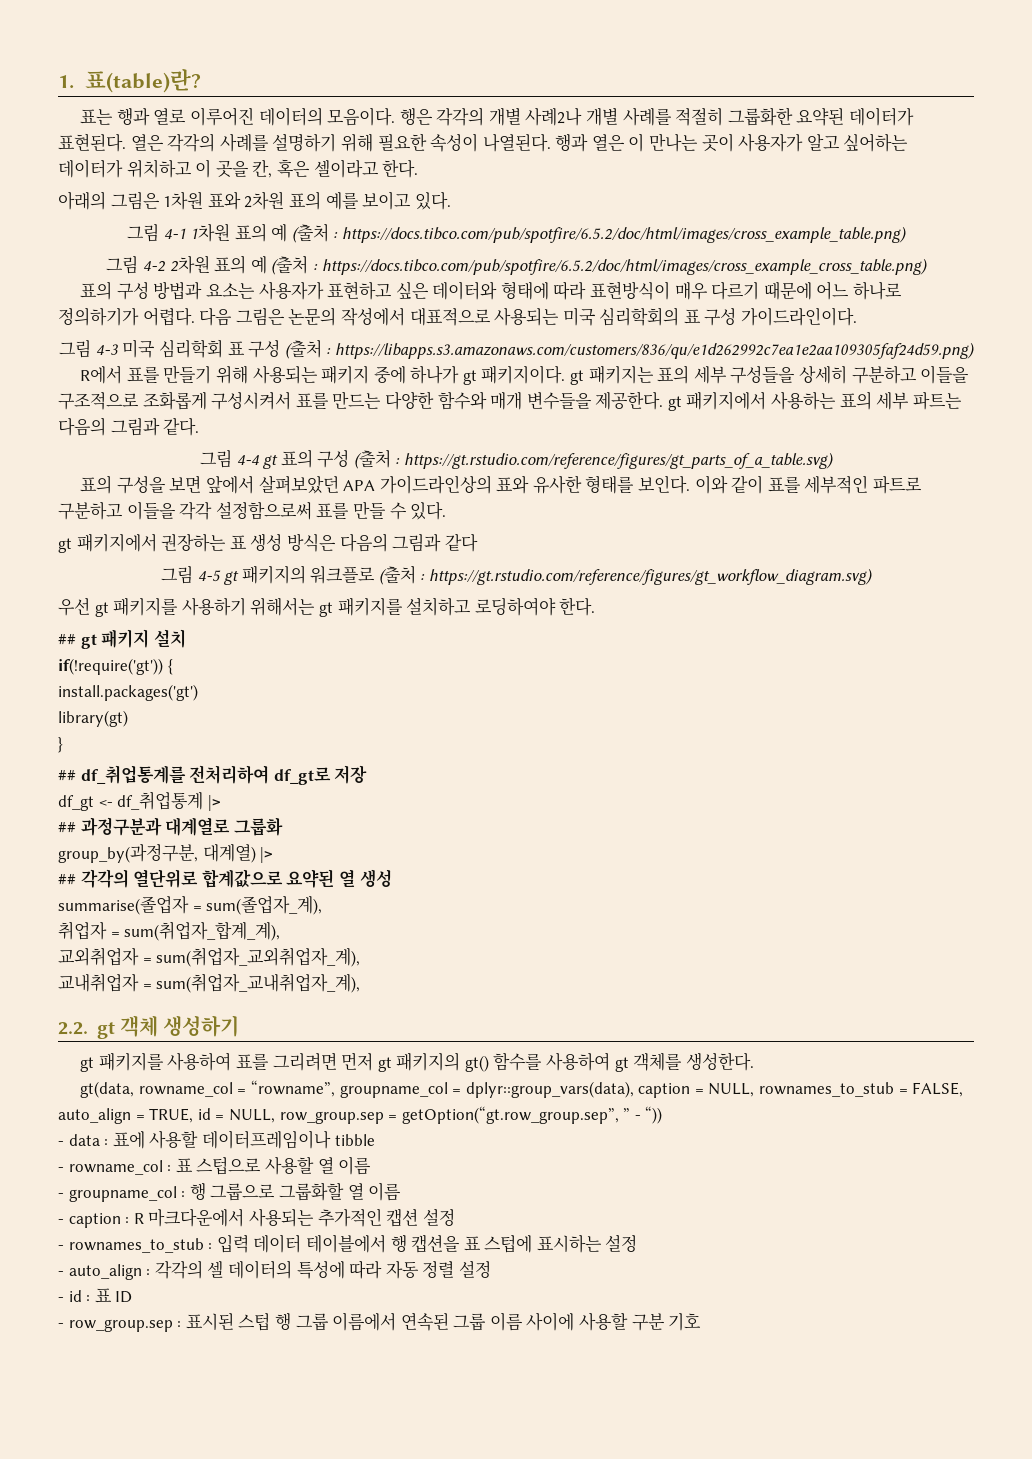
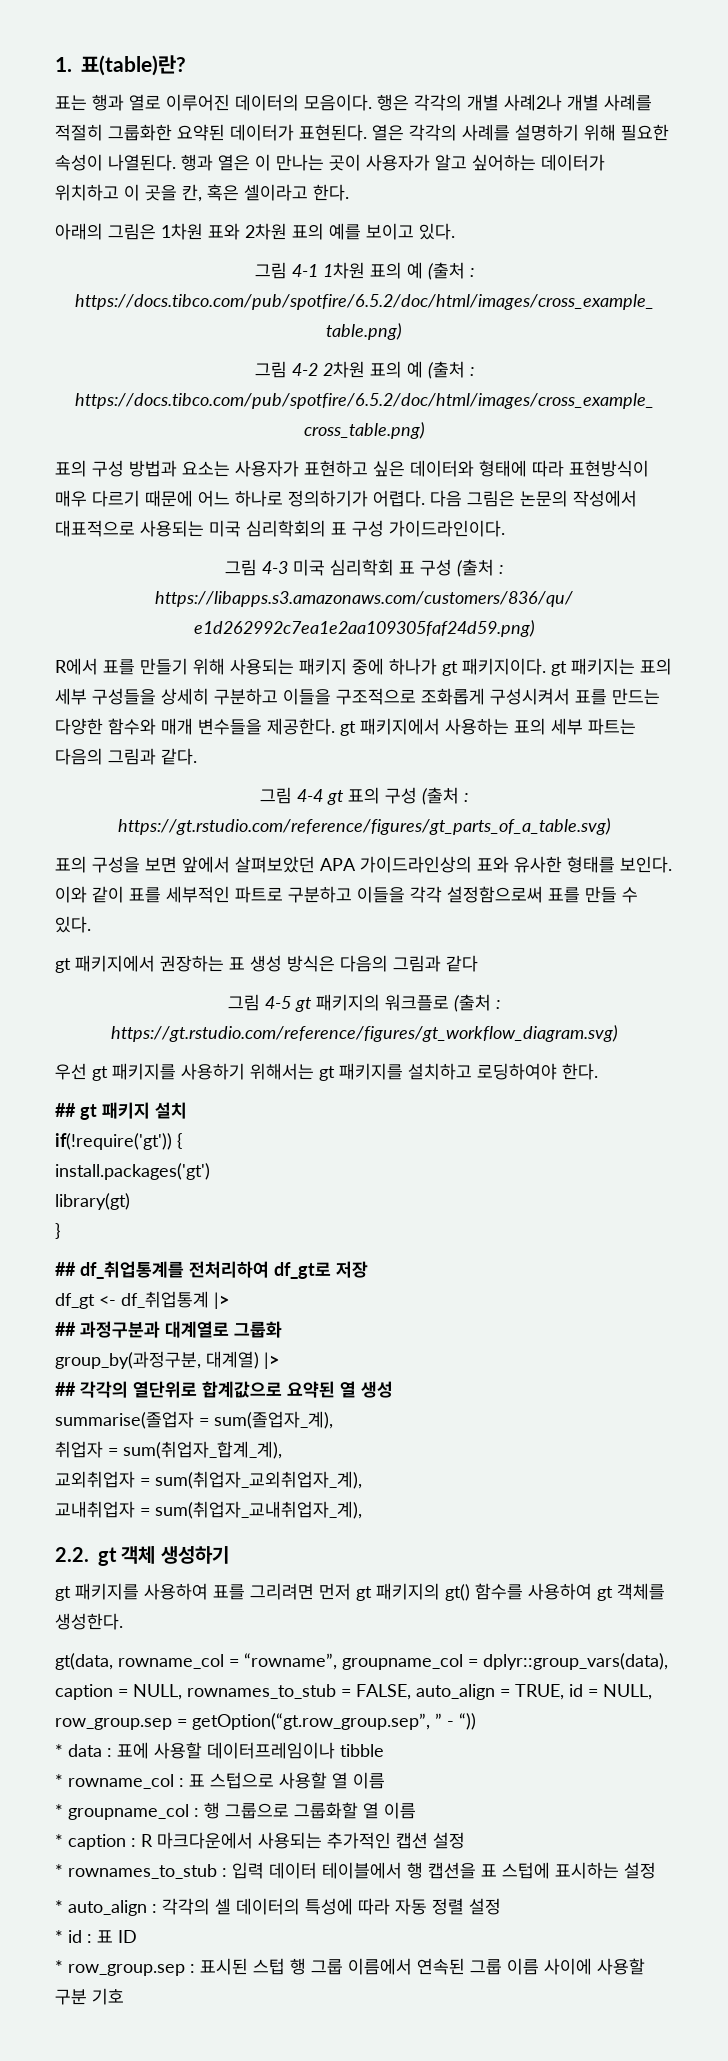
- - data : 표에 사용할 데이터프레임이나 tibble
+ * data : 표에 사용할 데이터프레임이나 tibble
- - rowname_col : 표 스텁으로 사용할 열 이름
+ * rowname_col : 표 스텁으로 사용할 열 이름
- - groupname_col : 행 그룹으로 그룹화할 열 이름
+ * groupname_col : 행 그룹으로 그룹화할 열 이름
- - caption : R 마크다운에서 사용되는 추가적인 캡션 설정
+ * caption : R 마크다운에서 사용되는 추가적인 캡션 설정
- - rownames_to_stub : 입력 데이터 테이블에서 행 캡션을 표 스텁에 표시하는 설정
+ * rownames_to_stub : 입력 데이터 테이블에서 행 캡션을 표 스텁에 표시하는 설정
- - auto_align : 각각의 셀 데이터의 특성에 따라 자동 정렬 설정
+ * auto_align : 각각의 셀 데이터의 특성에 따라 자동 정렬 설정
- - id : 표 ID
+ * id : 표 ID
- - row_group.sep : 표시된 스텁 행 그룹 이름에서 연속된 그룹 이름 사이에 사용할 구분 기호
+ * row_group.sep : 표시된 스텁 행 그룹 이름에서 연속된 그룹 이름 사이에 사용할 구분 기호

